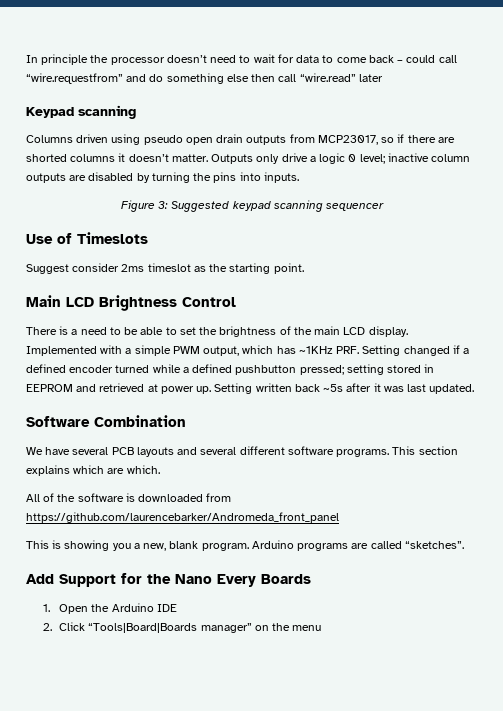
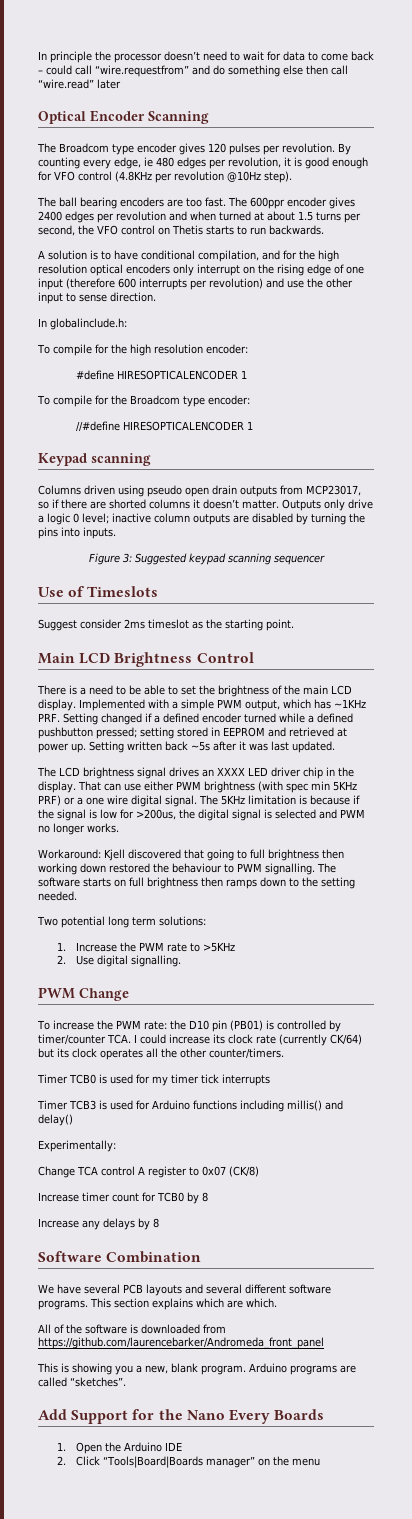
+ Optical Encoder Scanning
+ The Broadcom type encoder gives 120 pulses per revolution. By counting every edge, ie 480 edges per revolution, it is good enough for VFO control (4.8KHz per revolution @10Hz step).
+ The ball bearing encoders are too fast. The 600ppr encoder gives 2400 edges per revolution and when turned at about 1.5 turns per second, the VFO control on Thetis starts to run backwards.
+ A solution is to have conditional compilation, and for the high resolution optical encoders only interrupt on the rising edge of one input (therefore 600 interrupts per revolution) and use the other input to sense direction.
+ In globalinclude.h:
+ To compile for the high resolution encoder:
+ #define HIRESOPTICALENCODER 1
+ To compile for the Broadcom type encoder:
+ //#define HIRESOPTICALENCODER 1
+ The LCD brightness signal drives an XXXX LED driver chip in the display. That can use either PWM brightness (with spec min 5KHz PRF) or a one wire digital signal. The 5KHz limitation is because if the signal is low for >200us, the digital signal is selected and PWM no longer works.
+ Workaround: Kjell discovered that going to full brightness then working down restored the behaviour to PWM signalling. The software starts on full brightness then ramps down to the setting needed.
+ Two potential long term solutions:
+ 1. Increase the PWM rate to >5KHz
+ 2. Use digital signalling.
+ PWM Change
+ To increase the PWM rate: the D10 pin (PB01) is controlled by timer/counter TCA. I could increase its clock rate (currently CK/64) but its clock operates all the other counter/timers.
+ Timer TCB0 is used for my timer tick interrupts
+ Timer TCB3 is used for Arduino functions including millis() and delay()
+ Experimentally:
+ Change TCA control A register to 0x07 (CK/8)
+ Increase timer count for TCB0 by 8
+ Increase any delays by 8

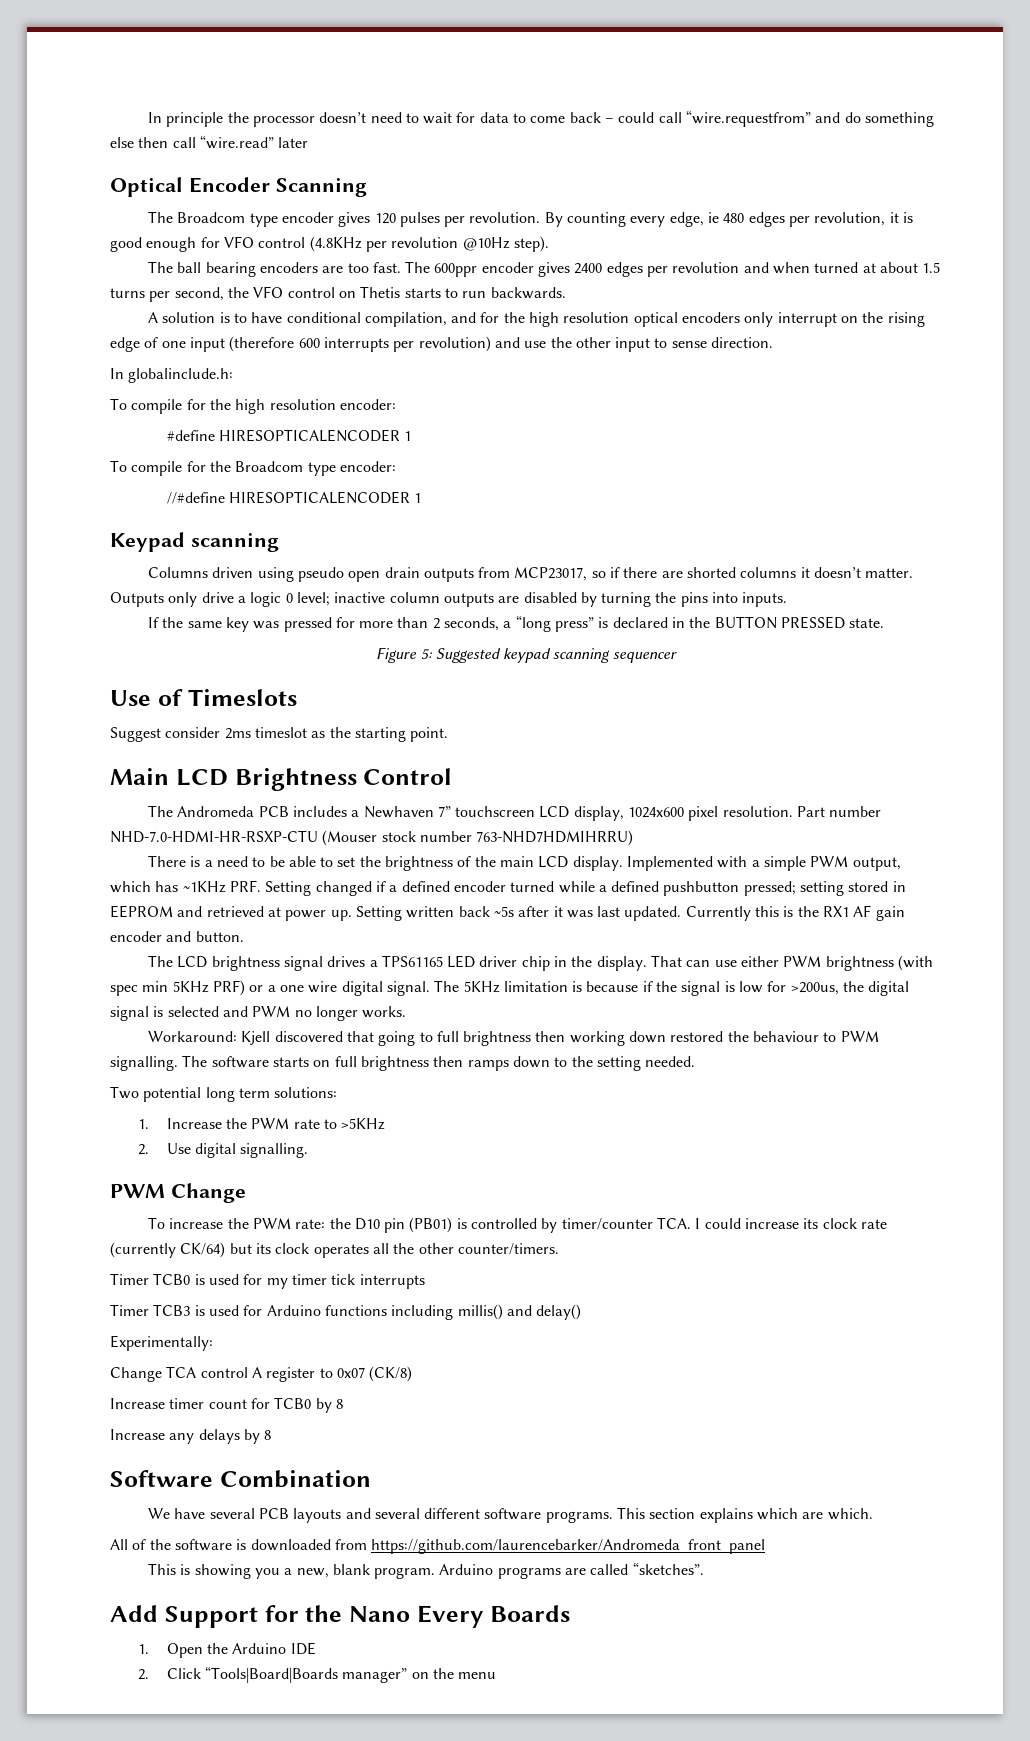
+ If the same key was pressed for more than 2 seconds, a “long press” is declared in the BUTTON PRESSED state.
- Figure 3: Suggested keypad scanning sequencer
+ Figure 5: Suggested keypad scanning sequencer
+ The Andromeda PCB includes a Newhaven 7” touchscreen LCD display, 1024x600 pixel resolution. Part number NHD-7.0-HDMI-HR-RSXP-CTU (Mouser stock number 763-NHD7HDMIHRRU)
+ Currently this is the RX1 AF gain encoder and button.
- The LCD brightness signal drives an XXXX LED driver chip in the display.
+ The LCD brightness signal drives a TPS61165 LED driver chip in the display.

